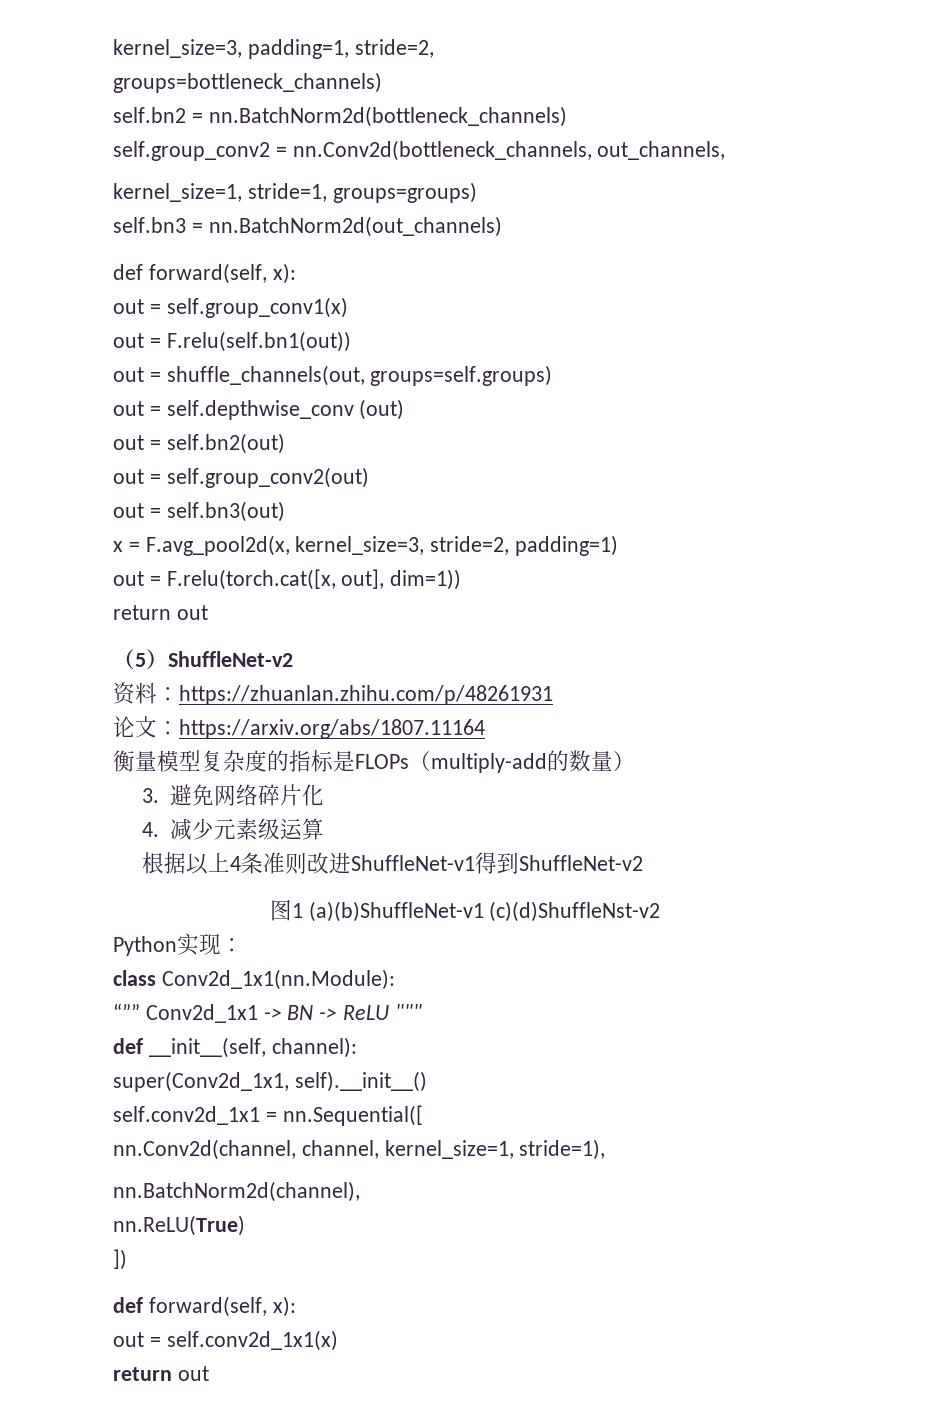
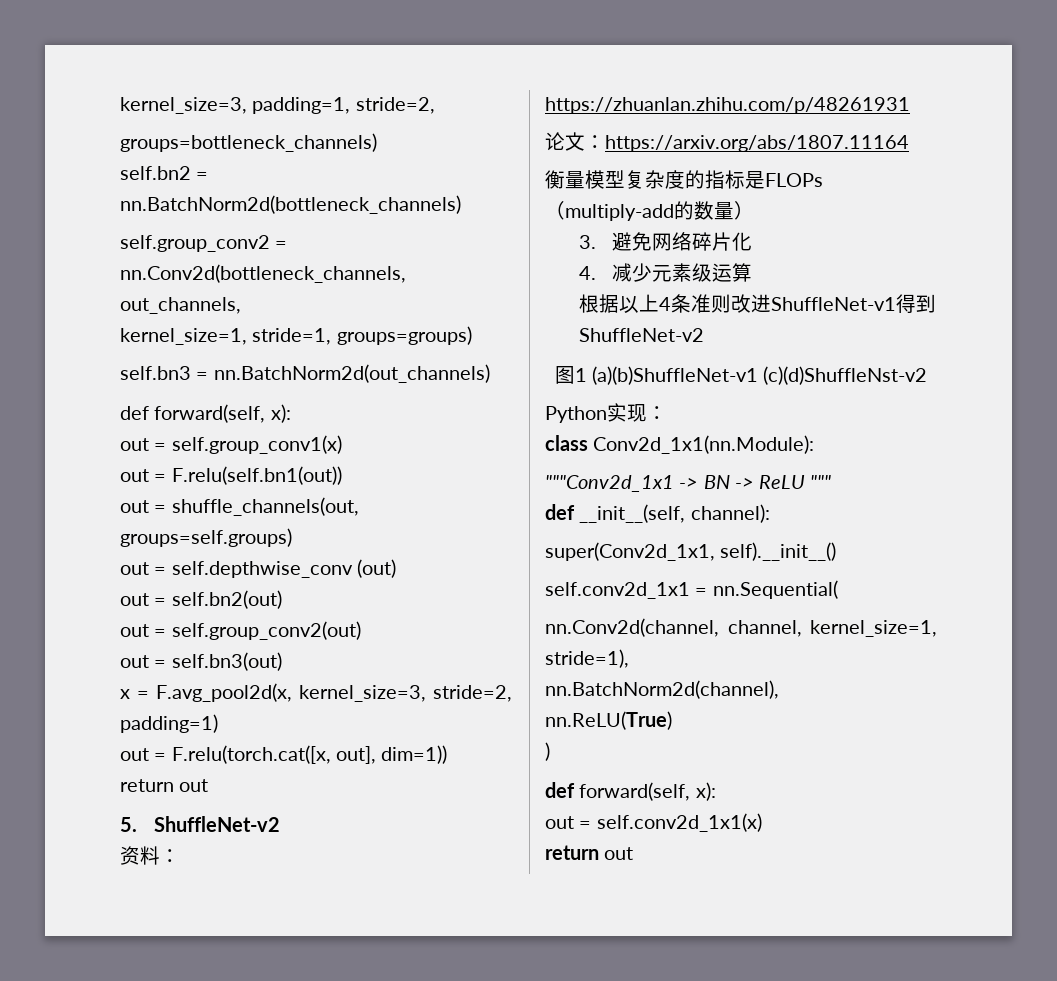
- （5）ShuffleNet-v2
+ 5. ShuffleNet-v2
- “”” Conv2d_1x1 -> BN -> ReLU """
+ """Conv2d_1x1 -> BN -> ReLU """
- self.conv2d_1x1 = nn.Sequential([
+ self.conv2d_1x1 = nn.Sequential(
  nn.ReLU(True)
- ])
+ )

